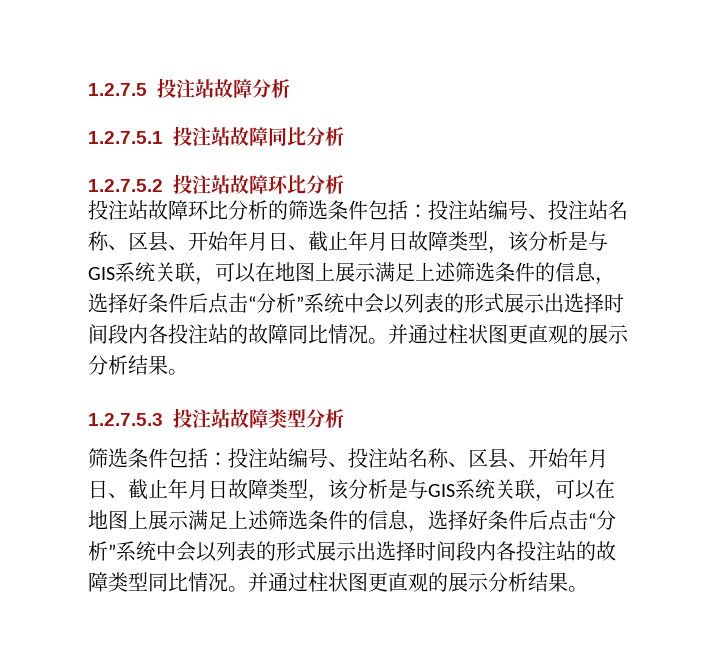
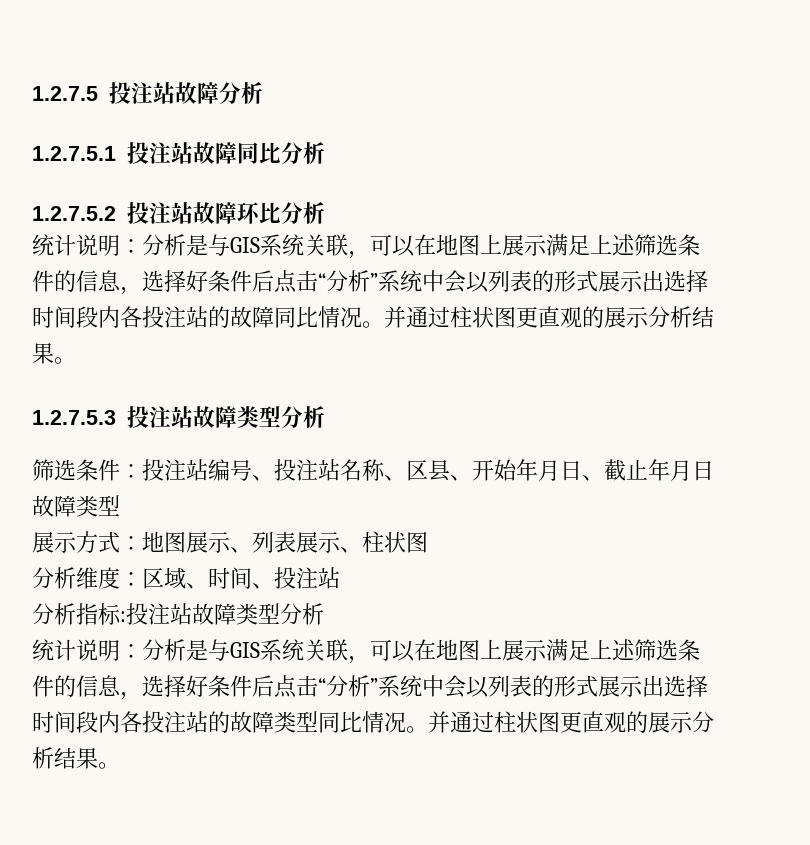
- 投注站故障环比分析的筛选条件包括：投注站编号、投注站名称、区县、开始年月日、截止年月日故障类型，该分析是与GIS系统关联，可以在地图上展示满足上述筛选条件的信息，选择好条件后点击“分析”系统中会以列表的形式展示出选择时间段内各投注站的故障同比情况。
+ 统计说明：分析是与GIS系统关联，可以在地图上展示满足上述筛选条件的信息，选择好条件后点击“分析”系统中会以列表的形式展示出选择时间段内各投注站的故障同比情况。
- 筛选条件包括：投注站编号、投注站名称、区县、开始年月日、截止年月日故障类型，该分析是与GIS系统关联，可以在地图上展示满足上述筛选条件的信息，选择好条件后点击“分析”系统中会以列表的形式展示出选择时间段内各投注站的故障类型同比情况。
+ 筛选条件：投注站编号、投注站名称、区县、开始年月日、截止年月日故障类型
+ 展示方式：地图展示、列表展示、柱状图
+ 分析维度：区域、时间、投注站
+ 分析指标:投注站故障类型分析
+ 统计说明：分析是与GIS系统关联，可以在地图上展示满足上述筛选条件的信息，选择好条件后点击“分析”系统中会以列表的形式展示出选择时间段内各投注站的故障类型同比情况。

